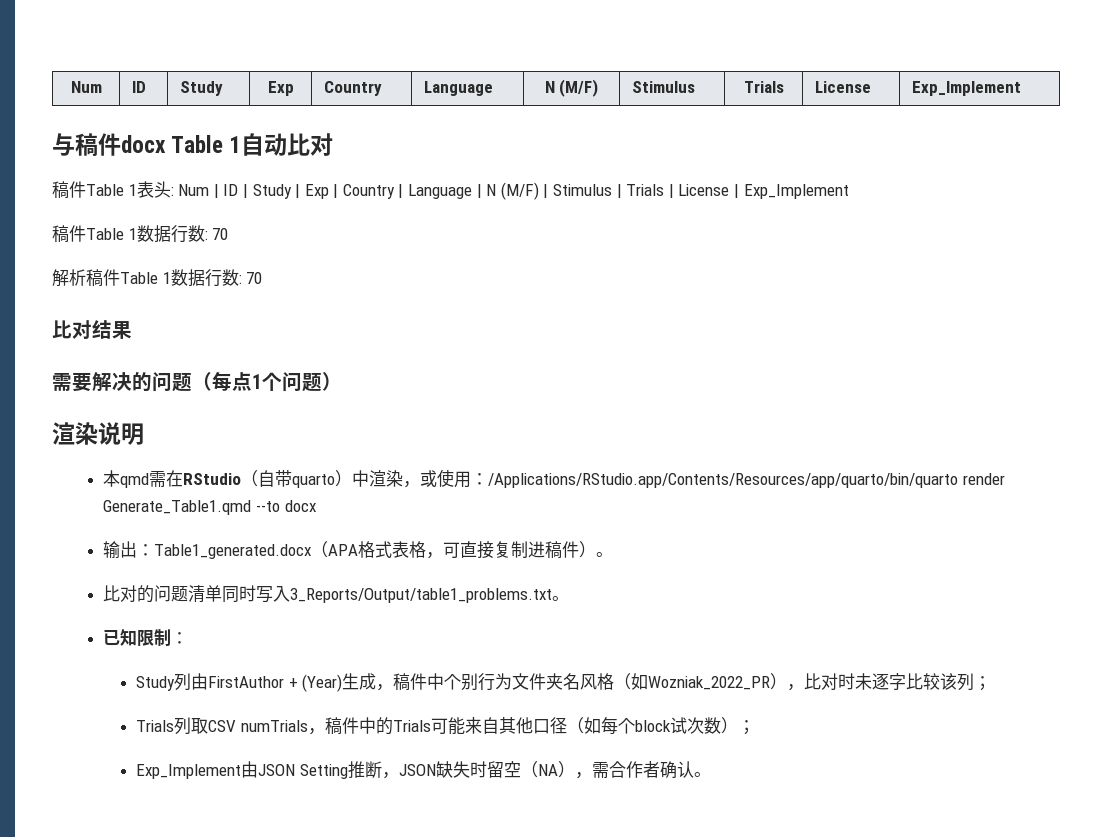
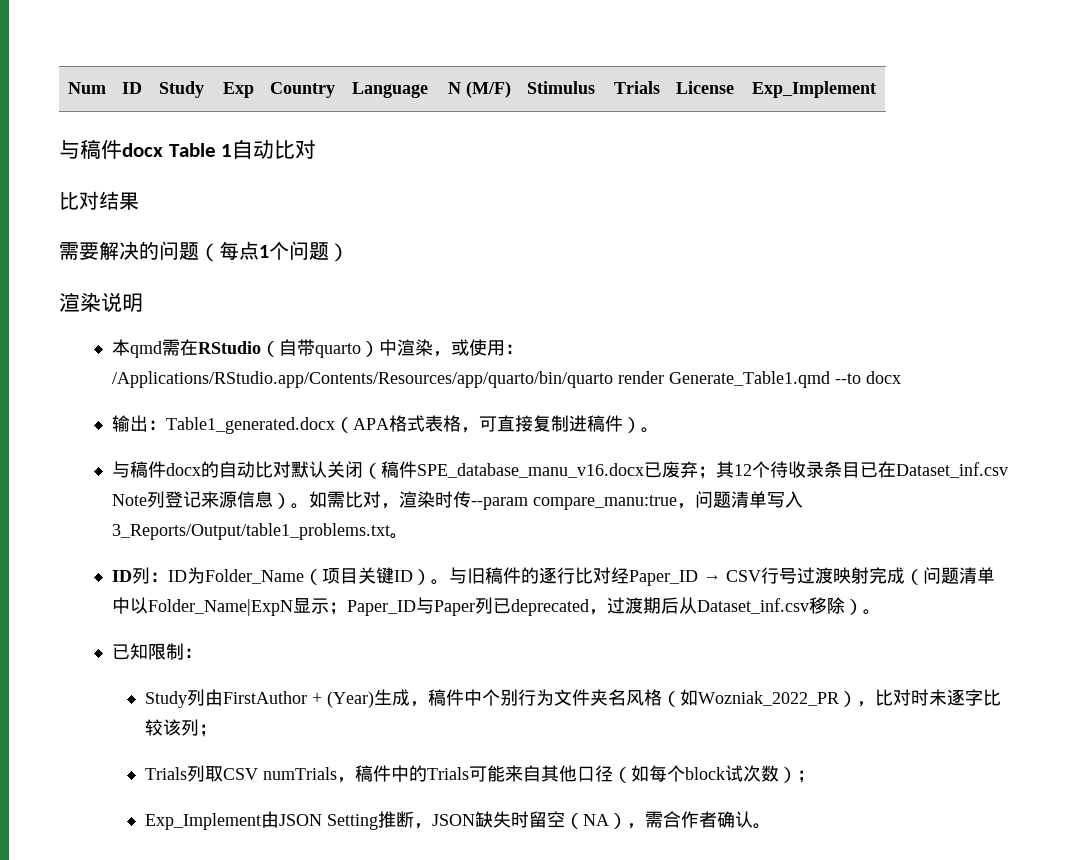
- 稿件Table 1表头: Num | ID | Study | Exp | Country | Language | N (M/F) | Stimulus | Trials | License | Exp_Implement
- 稿件Table 1数据行数: 70
- 解析稿件Table 1数据行数: 70
- 比对的问题清单同时写入3_Reports/Output/table1_problems.txt。
+ 与稿件docx的自动比对默认关闭（稿件SPE_database_manu_v16.docx已废弃；其12个待收录条目已在Dataset_inf.csv Note列登记来源信息）。如需比对，渲染时传--param compare_manu:true，问题清单写入3_Reports/Output/table1_problems.txt。
+ ID列：ID为Folder_Name（项目关键ID）。与旧稿件的逐行比对经Paper_ID → CSV行号过渡映射完成（问题清单中以Folder_Name|ExpN显示；Paper_ID与Paper列已deprecated，过渡期后从Dataset_inf.csv移除）。

